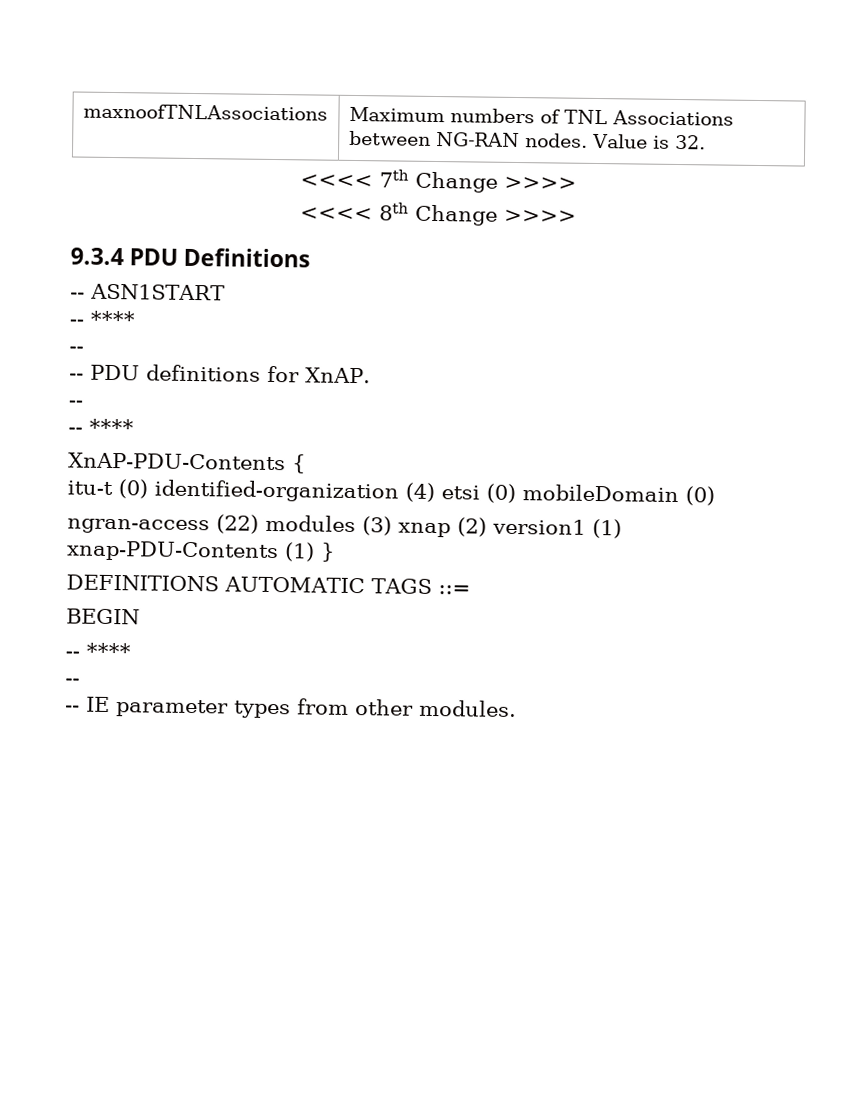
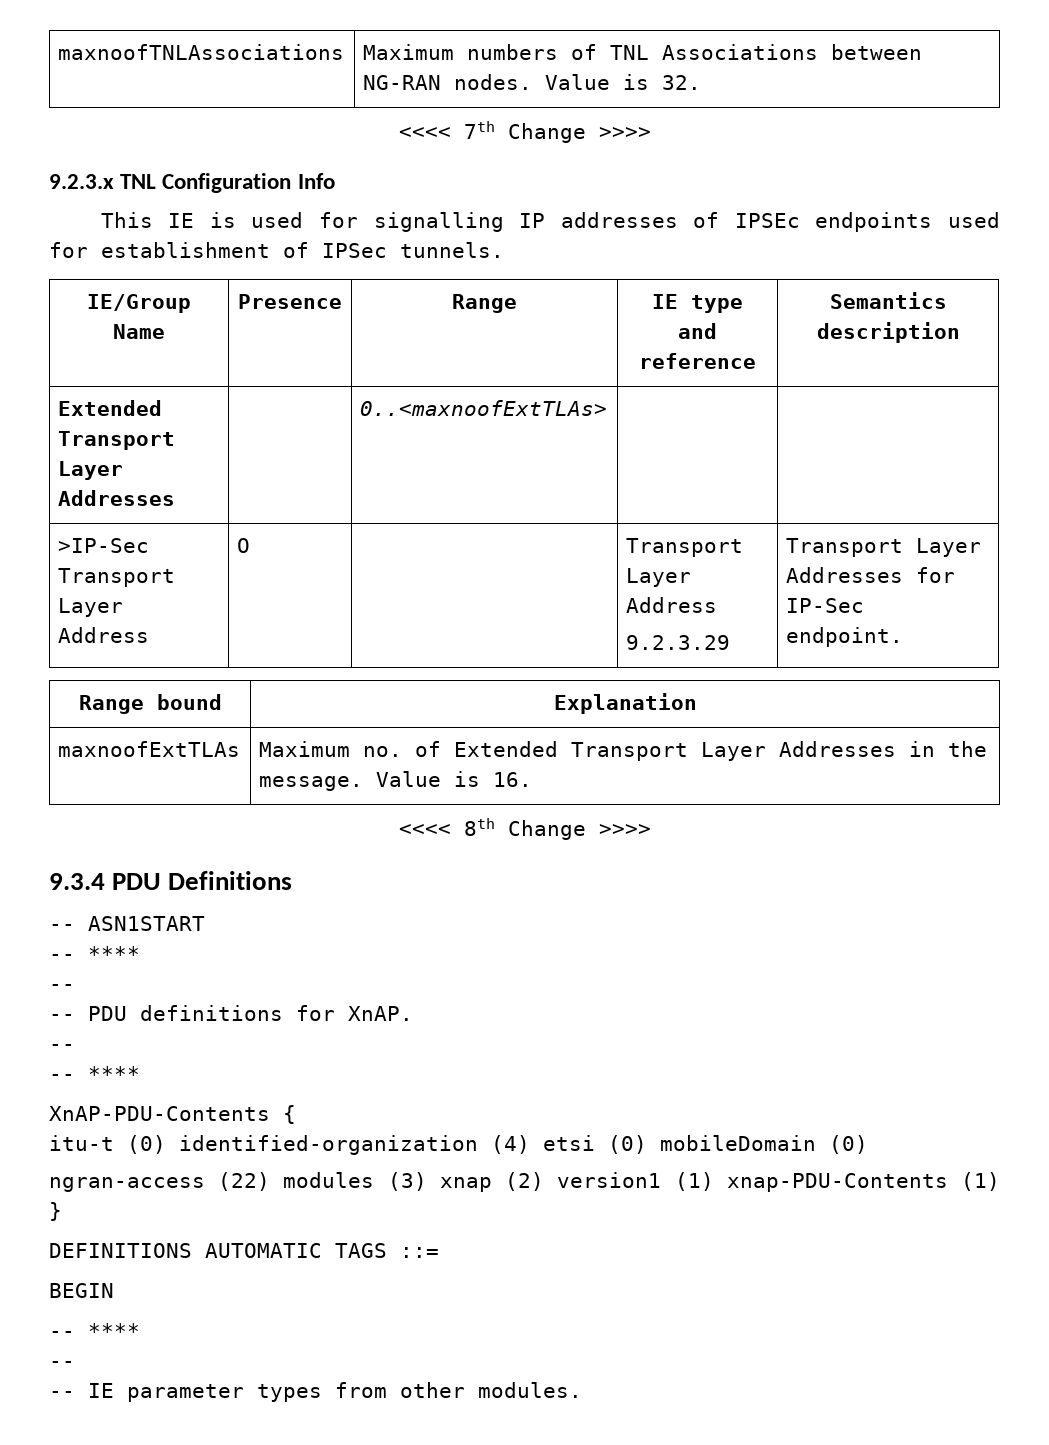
+ 9.2.3.x TNL Configuration Info
+ This IE is used for signalling IP addresses of IPSEc endpoints used for establishment of IPSec tunnels.
+ IE/Group Name | Presence | Range | IE type and reference | Semantics description
+ Extended Transport Layer Addresses | | 0..<maxnoofExtTLAs> | |
+ >IP-Sec Transport Layer Address | O | | Transport Layer Address
+ 9.2.3.29 | Transport Layer Addresses for IP-Sec endpoint.
+ Range bound | Explanation
+ maxnoofExtTLAs | Maximum no. of Extended Transport Layer Addresses in the message. Value is 16.

